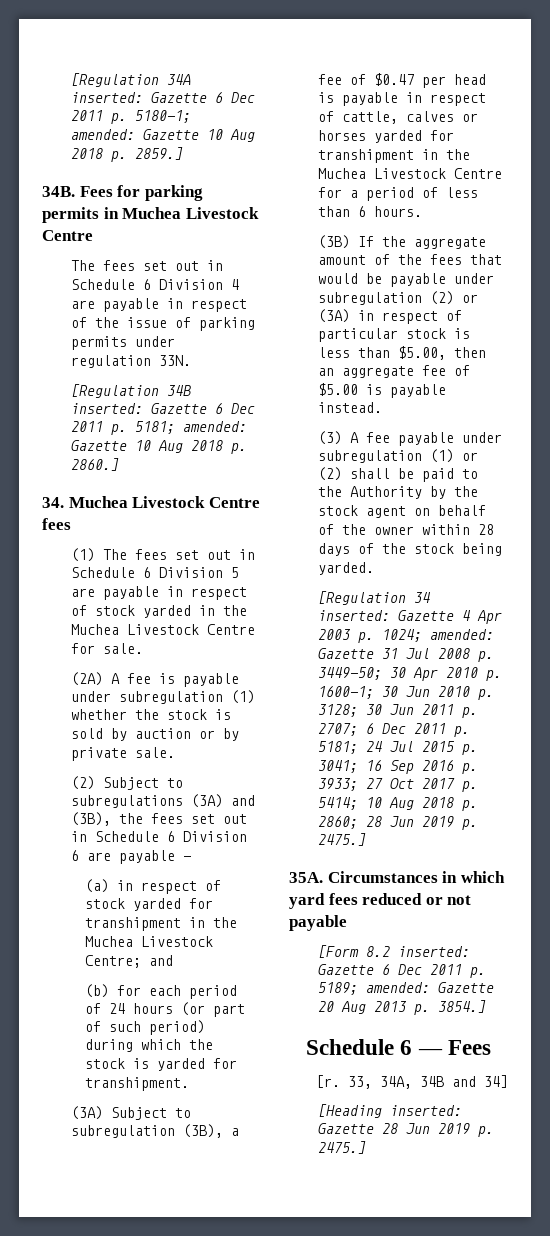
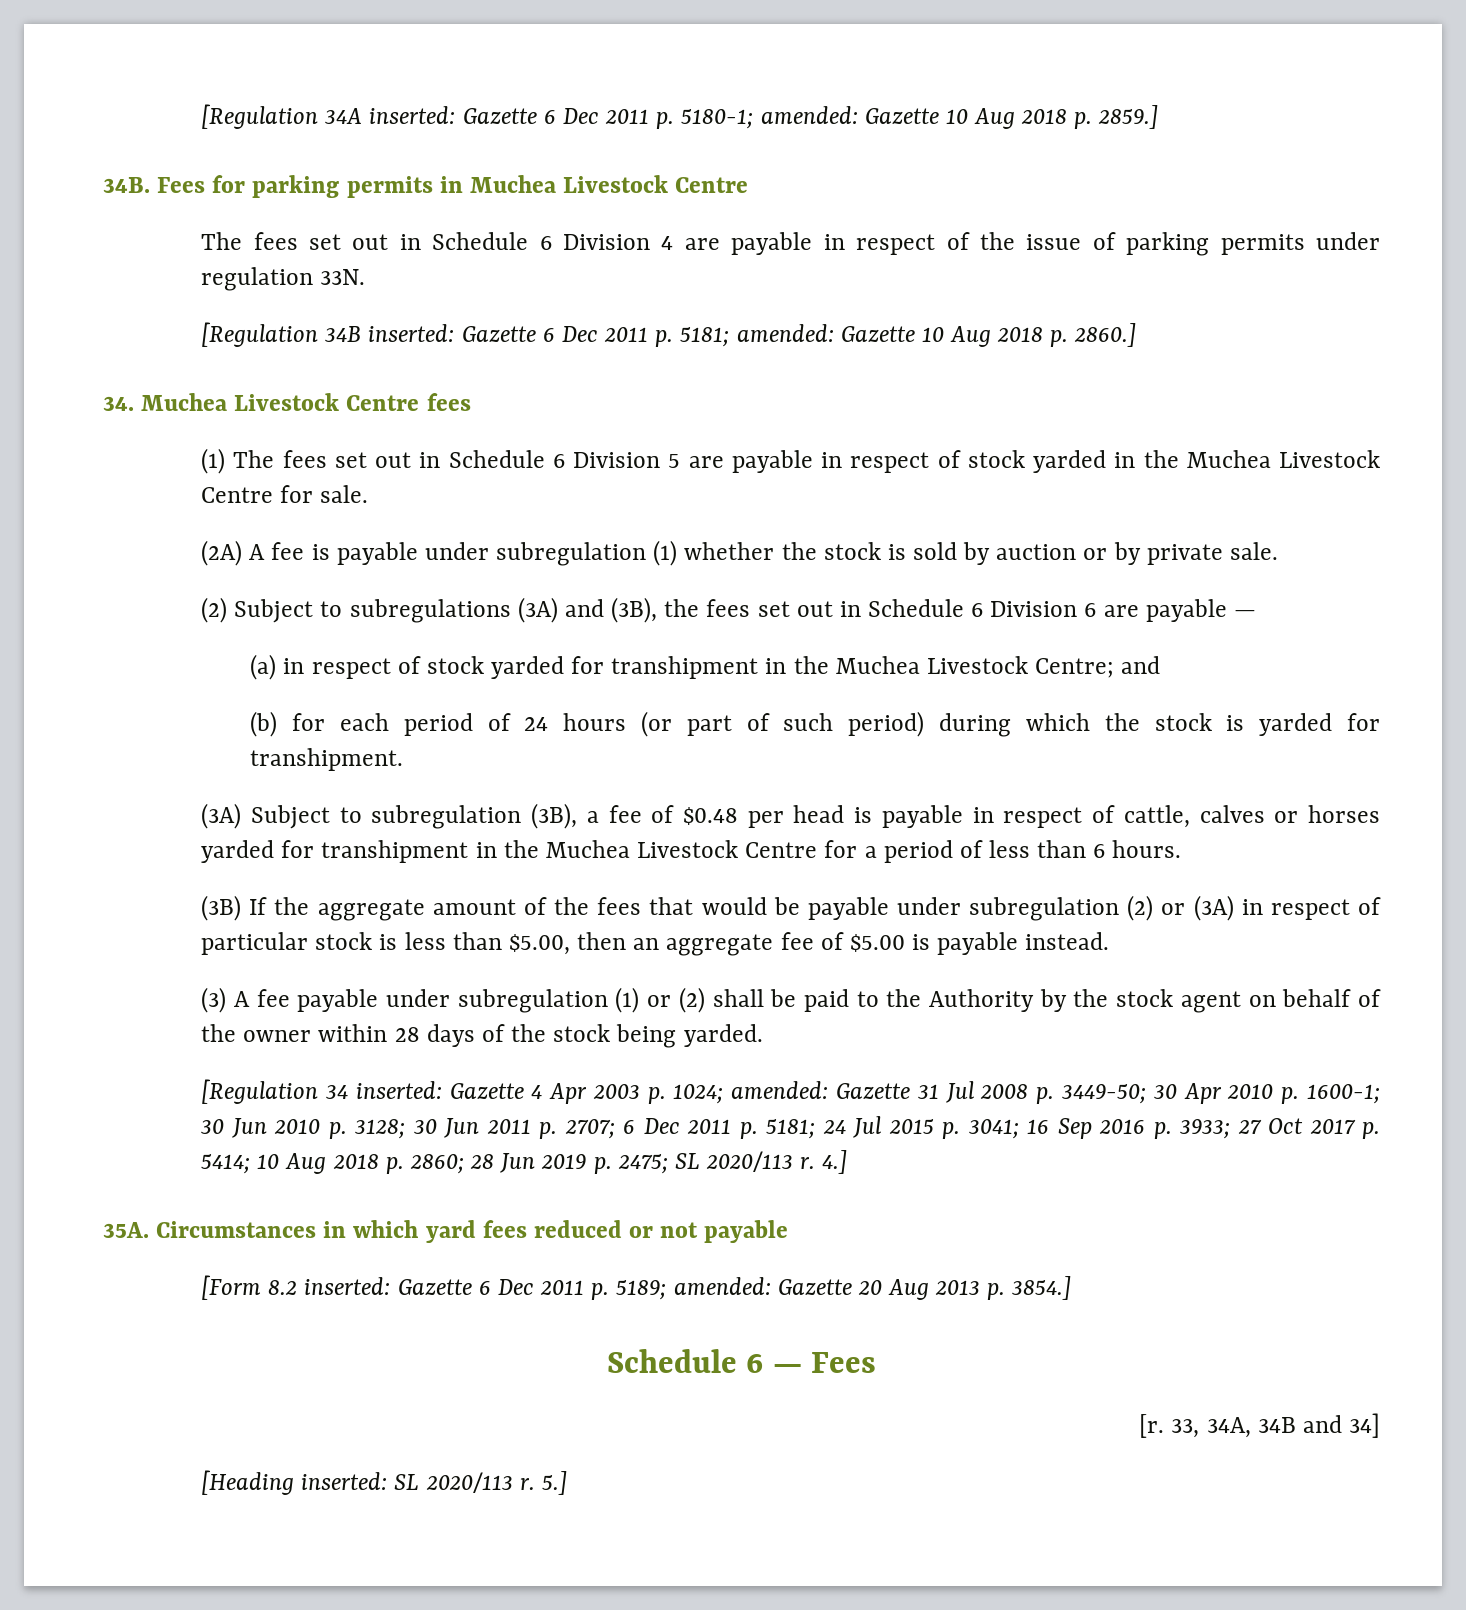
- (3A) Subject to subregulation (3B), a fee of $0.47 per head is payable in respect of cattle, calves or horses yarded for transhipment in the Muchea Livestock Centre for a period of less than 6 hours.
+ (3A) Subject to subregulation (3B), a fee of $0.48 per head is payable in respect of cattle, calves or horses yarded for transhipment in the Muchea Livestock Centre for a period of less than 6 hours.
- [Regulation 34 inserted: Gazette 4 Apr 2003 p. 1024; amended: Gazette 31 Jul 2008 p. 3449-50; 30 Apr 2010 p. 1600-1; 30 Jun 2010 p. 3128; 30 Jun 2011 p. 2707; 6 Dec 2011 p. 5181; 24 Jul 2015 p. 3041; 16 Sep 2016 p. 3933; 27 Oct 2017 p. 5414; 10 Aug 2018 p. 2860; 28 Jun 2019 p. 2475.]
+ [Regulation 34 inserted: Gazette 4 Apr 2003 p. 1024; amended: Gazette 31 Jul 2008 p. 3449-50; 30 Apr 2010 p. 1600-1; 30 Jun 2010 p. 3128; 30 Jun 2011 p. 2707; 6 Dec 2011 p. 5181; 24 Jul 2015 p. 3041; 16 Sep 2016 p. 3933; 27 Oct 2017 p. 5414; 10 Aug 2018 p. 2860; 28 Jun 2019 p. 2475; SL 2020/113 r. 4.]
- [Heading inserted: Gazette 28 Jun 2019 p. 2475.]
+ [Heading inserted: SL 2020/113 r. 5.]

